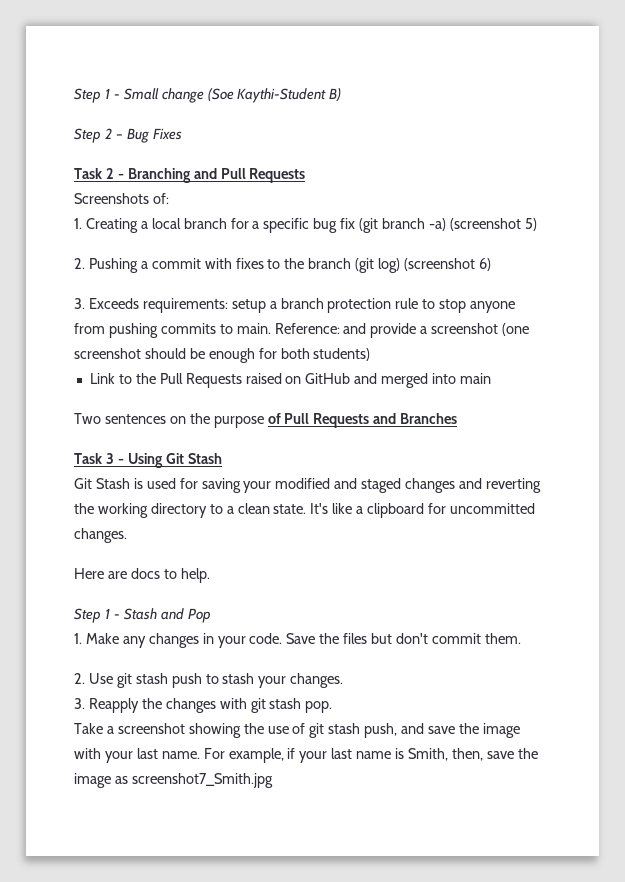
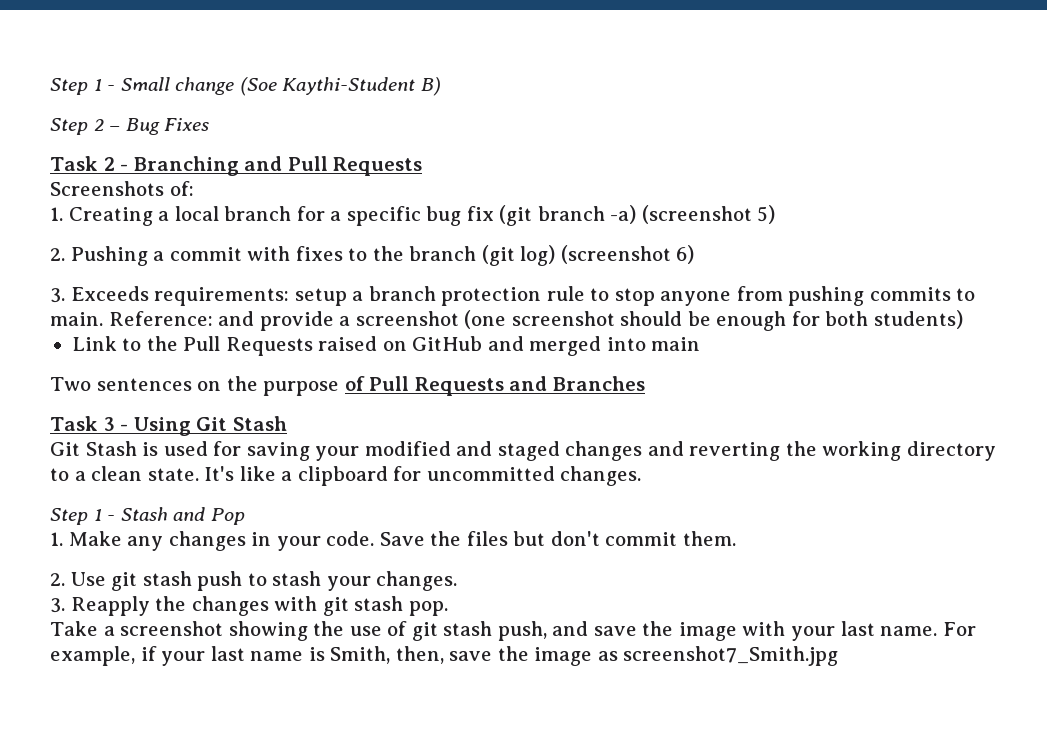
- Here are docs to help.

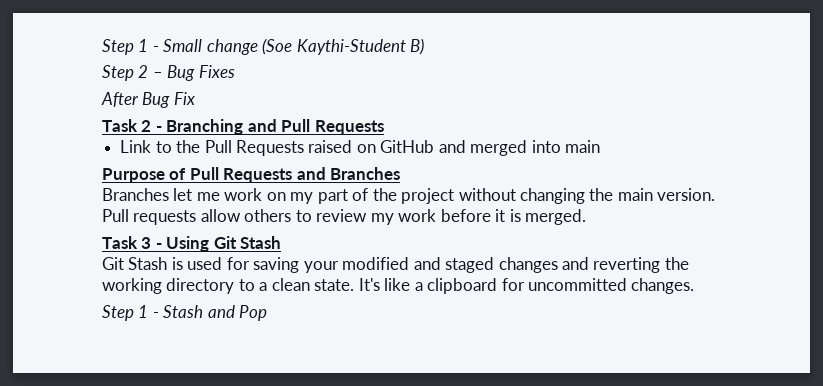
+ After Bug Fix
- Screenshots of:
- 1. Creating a local branch for a specific bug fix (git branch -a) (screenshot 5)
- 2. Pushing a commit with fixes to the branch (git log) (screenshot 6)
- 3. Exceeds requirements: setup a branch protection rule to stop anyone from pushing commits to main. Reference: and provide a screenshot (one screenshot should be enough for both students)
- Two sentences on the purpose of Pull Requests and Branches
+ Purpose of Pull Requests and Branches
+ Branches let me work on my part of the project without changing the main version. Pull requests allow others to review my work before it is merged.
- 1. Make any changes in your code. Save the files but don't commit them.
- 2. Use git stash push to stash your changes.
- 3. Reapply the changes with git stash pop.
- Take a screenshot showing the use of git stash push, and save the image with your last name. For example, if your last name is Smith, then, save the image as screenshot7_Smith.jpg

